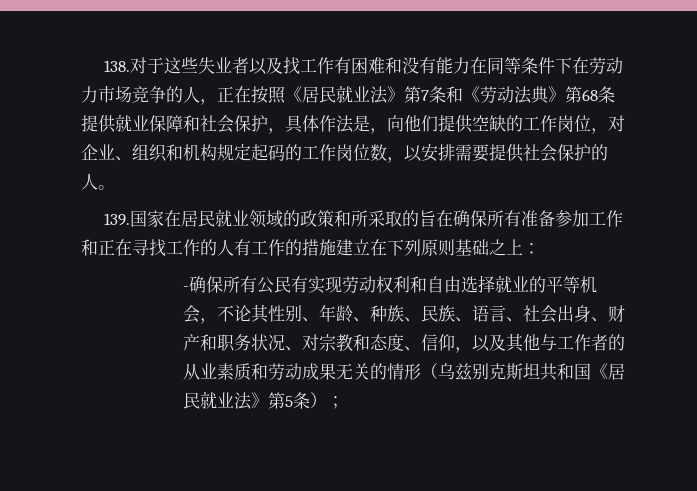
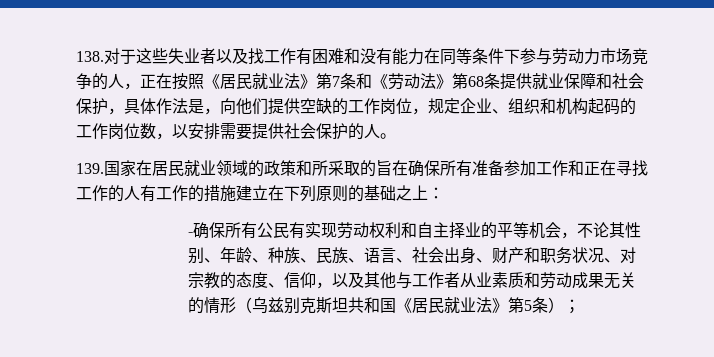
- 138.对于这些失业者以及找工作有困难和没有能力在同等条件下在劳动力市场竞争的人，正在按照《居民就业法》第7条和《劳动法典》第68条提供就业保障和社会保护，具体作法是，向他们提供空缺的工作岗位，对企业、组织和机构规定起码的工作岗位数，以安排需要提供社会保护的人。
+ 138.对于这些失业者以及找工作有困难和没有能力在同等条件下参与劳动力市场竞争的人，正在按照《居民就业法》第7条和《劳动法》第68条提供就业保障和社会保护，具体作法是，向他们提供空缺的工作岗位，规定企业、组织和机构起码的工作岗位数，以安排需要提供社会保护的人。
- 139.国家在居民就业领域的政策和所采取的旨在确保所有准备参加工作和正在寻找工作的人有工作的措施建立在下列原则基础之上：
+ 139.国家在居民就业领域的政策和所采取的旨在确保所有准备参加工作和正在寻找工作的人有工作的措施建立在下列原则的基础之上：
- -确保所有公民有实现劳动权利和自由选择就业的平等机会，不论其性别、年龄、种族、民族、语言、社会出身、财产和职务状况、对宗教和态度、信仰，以及其他与工作者的从业素质和劳动成果无关的情形（乌兹别克斯坦共和国《居民就业法》第5条）；
+ -确保所有公民有实现劳动权利和自主择业的平等机会，不论其性别、年龄、种族、民族、语言、社会出身、财产和职务状况、对宗教的态度、信仰，以及其他与工作者从业素质和劳动成果无关的情形（乌兹别克斯坦共和国《居民就业法》第5条）；

